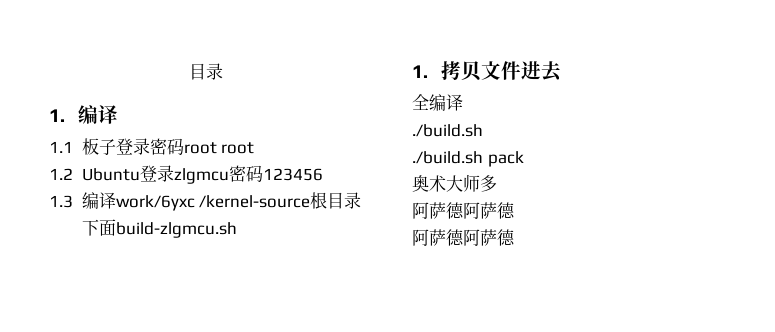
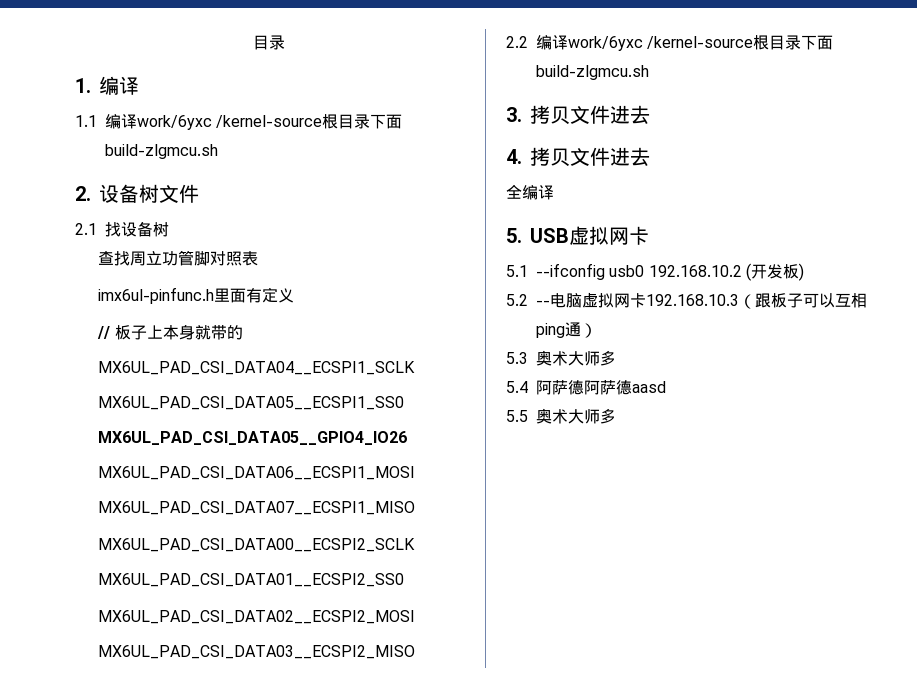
- 1.1板子登录密码root root
- 1.2 Ubuntu登录zlgmcu密码123456
- 1.3编译work/6yxc /kernel-source根目录下面build-zlgmcu.sh
- 1.拷贝文件进去
+ 1.1编译work/6yxc /kernel-source根目录下面build-zlgmcu.sh
+ 2.设备树文件
+ 2.1找设备树
+ 查找周立功管脚对照表
+ imx6ul-pinfunc.h里面有定义
+ // 板子上本身就带的
+ MX6UL_PAD_CSI_DATA04__ECSPI1_SCLK
+ MX6UL_PAD_CSI_DATA05__ECSPI1_SS0
+ MX6UL_PAD_CSI_DATA05__GPIO4_IO26
+ MX6UL_PAD_CSI_DATA06__ECSPI1_MOSI
+ MX6UL_PAD_CSI_DATA07__ECSPI1_MISO
+ MX6UL_PAD_CSI_DATA00__ECSPI2_SCLK
+ MX6UL_PAD_CSI_DATA01__ECSPI2_SS0
+ MX6UL_PAD_CSI_DATA02__ECSPI2_MOSI
+ MX6UL_PAD_CSI_DATA03__ECSPI2_MISO
+ 2.2编译work/6yxc /kernel-source根目录下面build-zlgmcu.sh
+ 3.拷贝文件进去
+ 4.拷贝文件进去
  全编译
- ./build.sh
- ./build.sh pack
- 奥术大师多
- 阿萨德阿萨德
- 阿萨德阿萨德
+ 5. USB虚拟网卡
+ 5.1 --ifconfig usb0 192.168.10.2 (开发板)
+ 5.2 --电脑虚拟网卡192.168.10.3（跟板子可以互相ping通）
+ 5.3奥术大师多
+ 5.4阿萨德阿萨德aasd
+ 5.5奥术大师多

